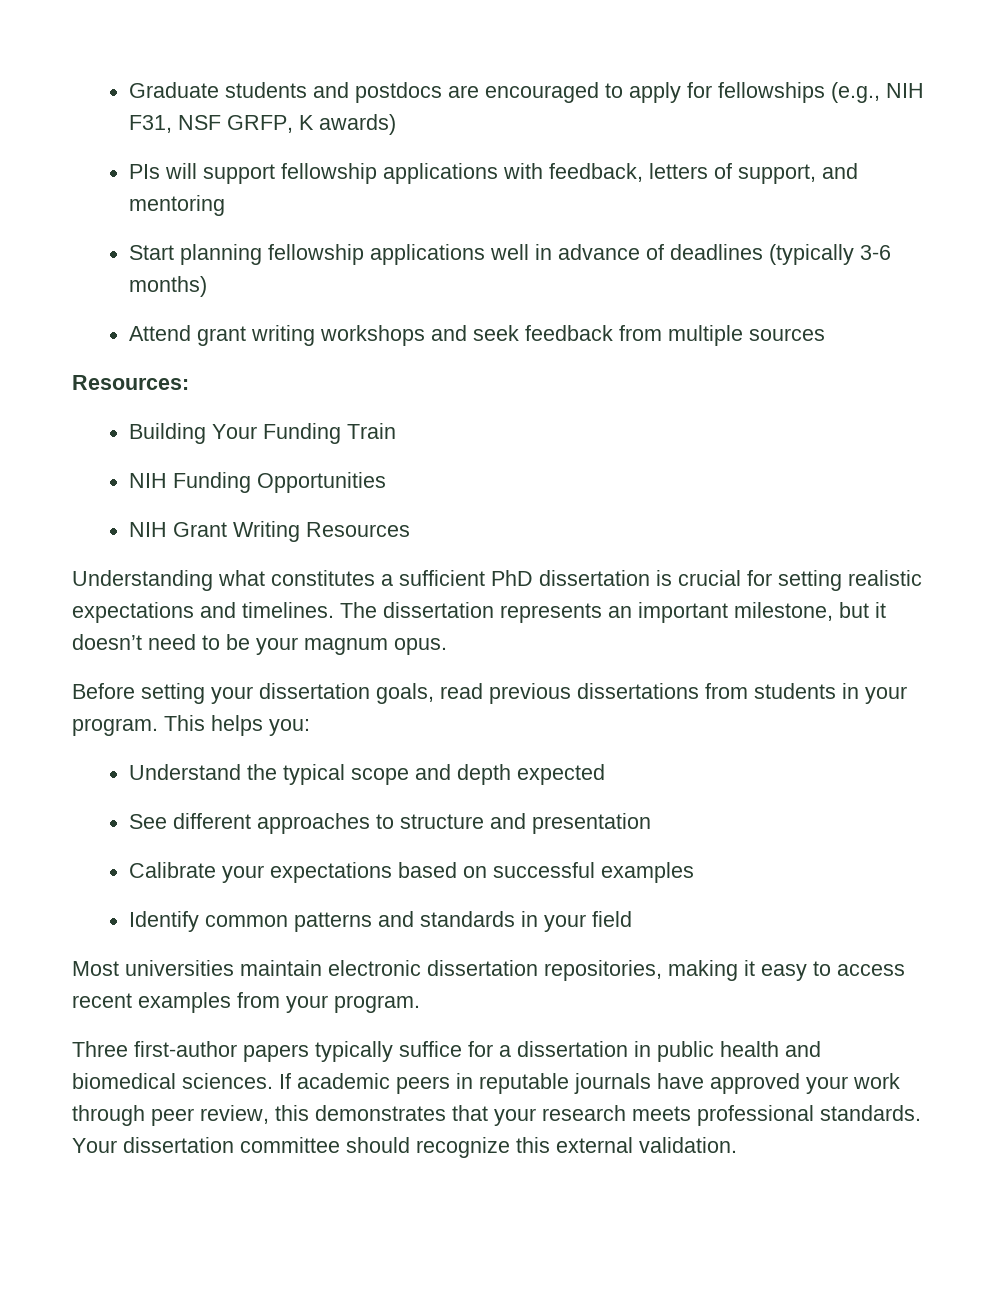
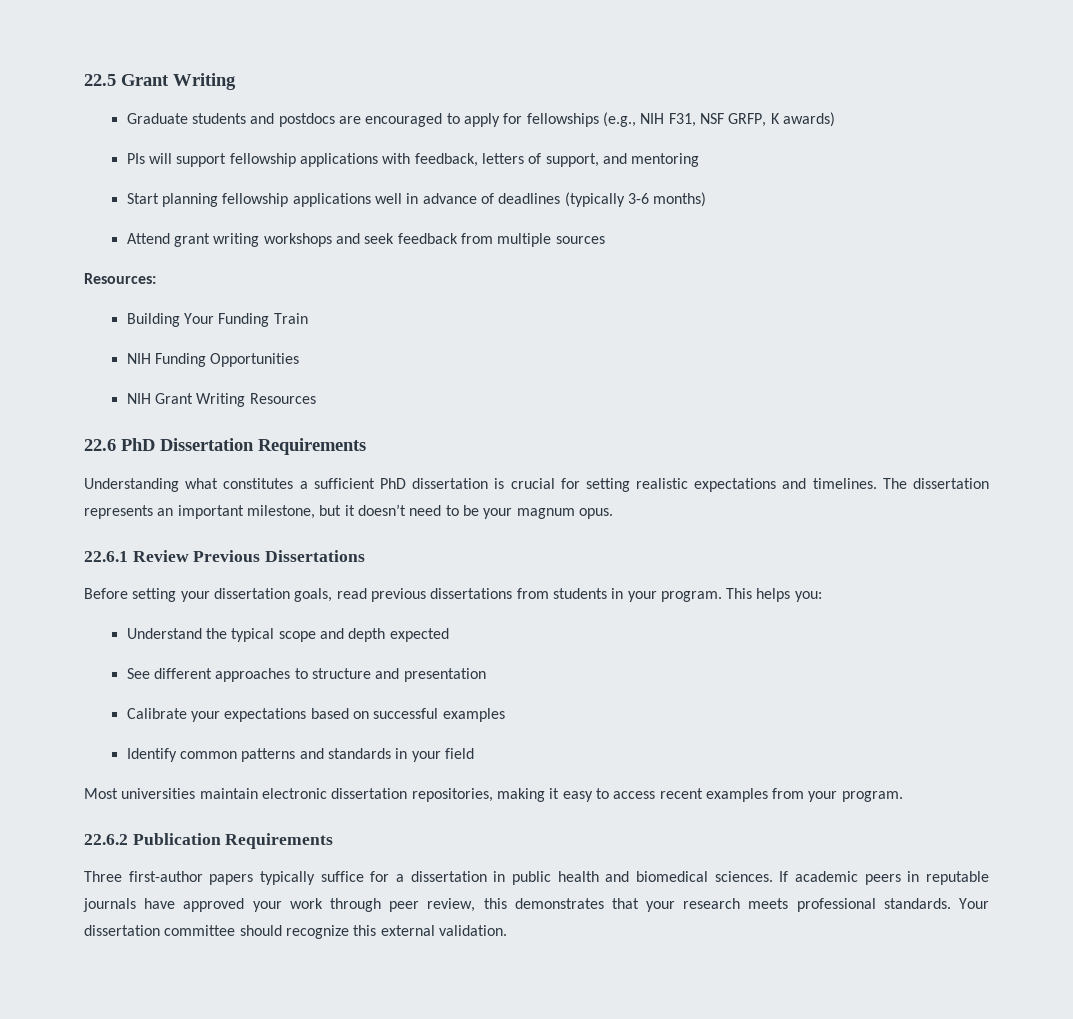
+ 22.5 Grant Writing
+ 22.6 PhD Dissertation Requirements
+ 22.6.1 Review Previous Dissertations
+ 22.6.2 Publication Requirements

